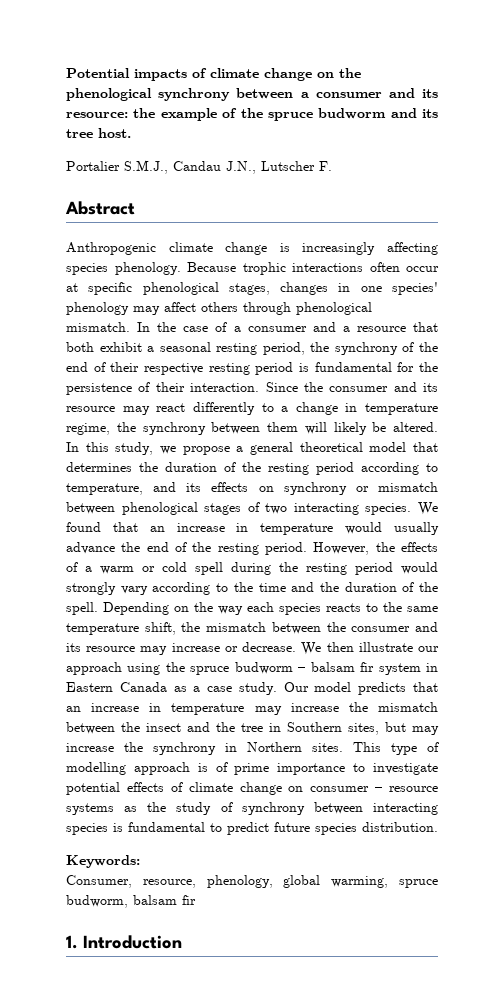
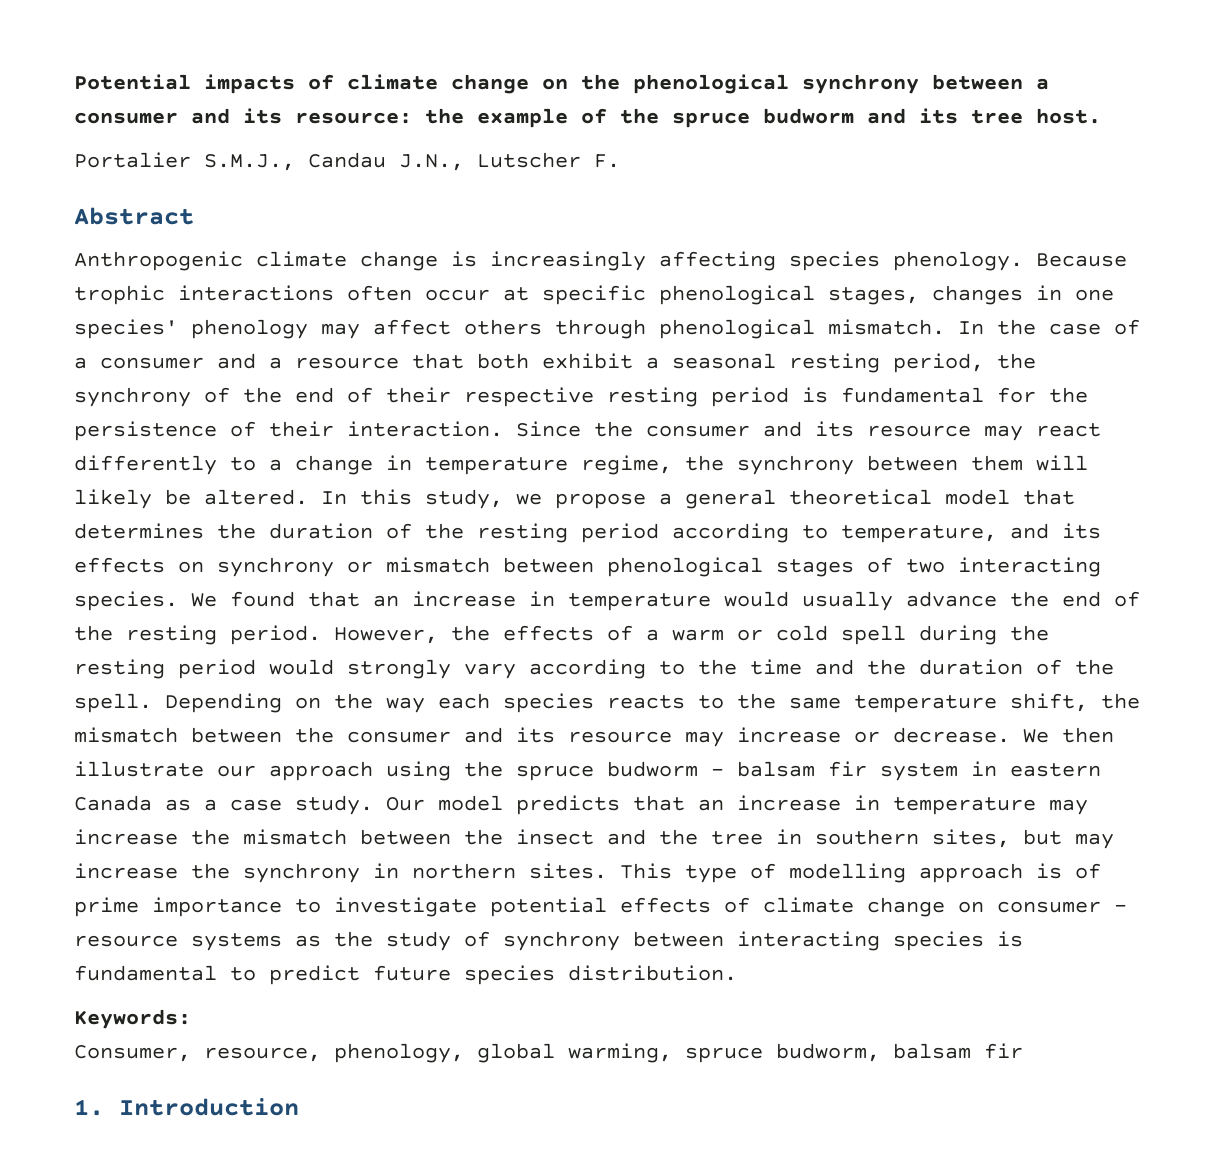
- We then illustrate our approach using the spruce budworm – balsam fir system in Eastern Canada as a case study.
+ We then illustrate our approach using the spruce budworm – balsam fir system in eastern Canada as a case study.
- Our model predicts that an increase in temperature may increase the mismatch between the insect and the tree in Southern sites, but may increase the synchrony in Northern sites.
+ Our model predicts that an increase in temperature may increase the mismatch between the insect and the tree in southern sites, but may increase the synchrony in northern sites.

